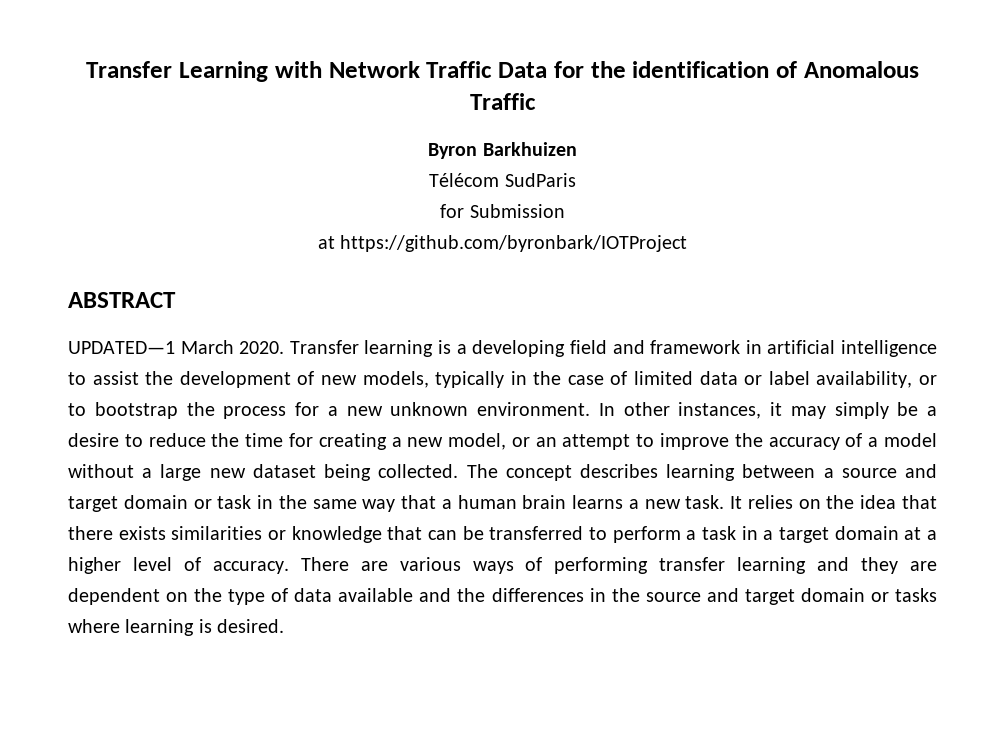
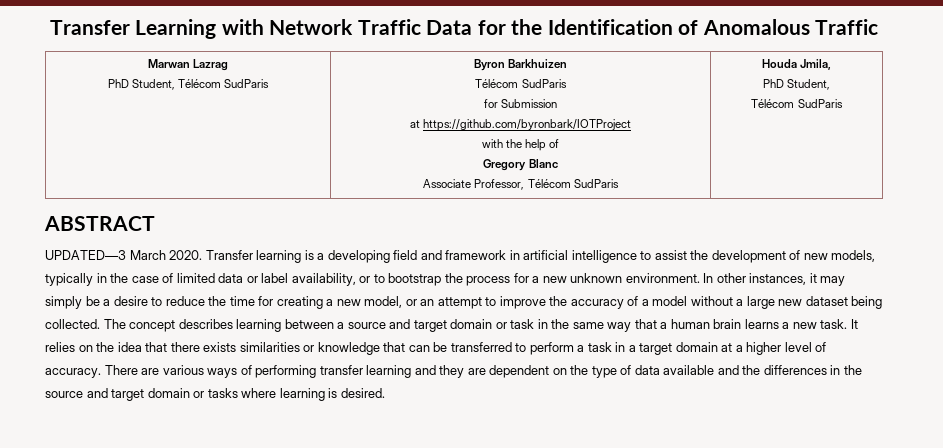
- Transfer Learning with Network Traffic Data for the identification of Anomalous Traffic
+ Transfer Learning with Network Traffic Data for the Identification of Anomalous Traffic
- Byron Barkhuizen
+ Marwan Lazrag
+ PhD Student, Télécom SudParis | Byron Barkhuizen
  Télécom SudParis
  for Submission
  at https://github.com/byronbark/IOTProject
+ with the help of
+ Gregory Blanc
+ Associate Professor, Télécom SudParis | Houda Jmila,
+ PhD Student,
+ Télécom SudParis
- UPDATED—1 March 2020.
+ UPDATED—3 March 2020.

